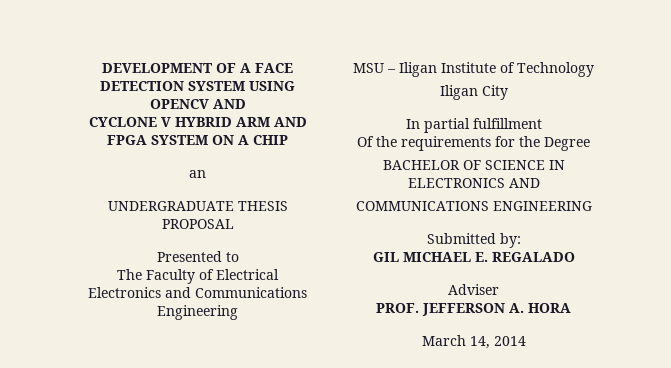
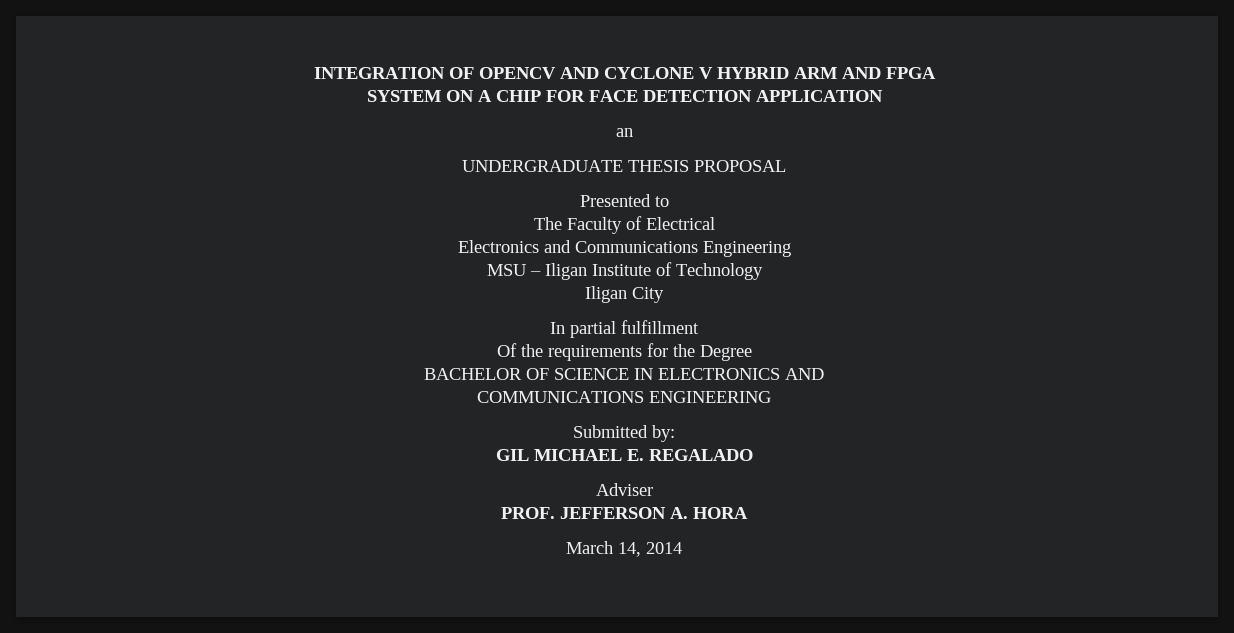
- DEVELOPMENT OF A FACE DETECTION SYSTEM USING OPENCV AND
- CYCLONE V HYBRID ARM AND FPGA SYSTEM ON A CHIP
+ INTEGRATION OF OPENCV AND CYCLONE V HYBRID ARM AND FPGA
+ SYSTEM ON A CHIP FOR FACE DETECTION APPLICATION

